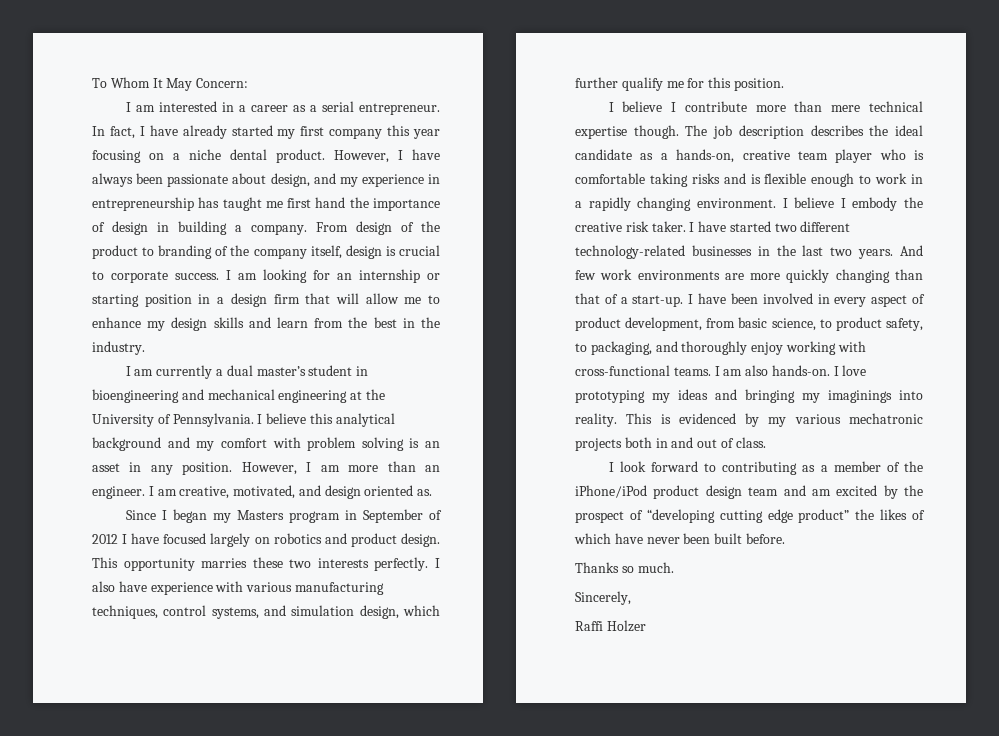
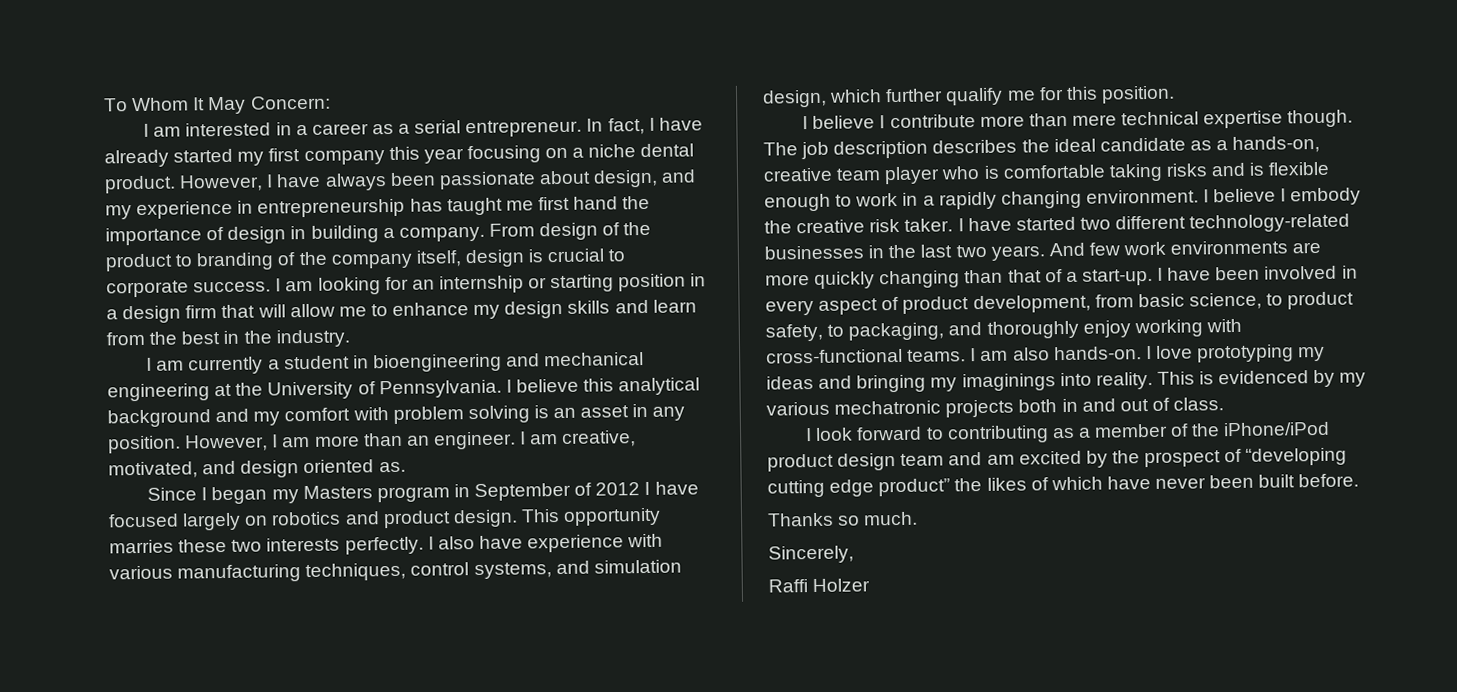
- I am currently a dual master’s student in bioengineering and mechanical engineering at the University of Pennsylvania.
+ I am currently a student in bioengineering and mechanical engineering at the University of Pennsylvania.

